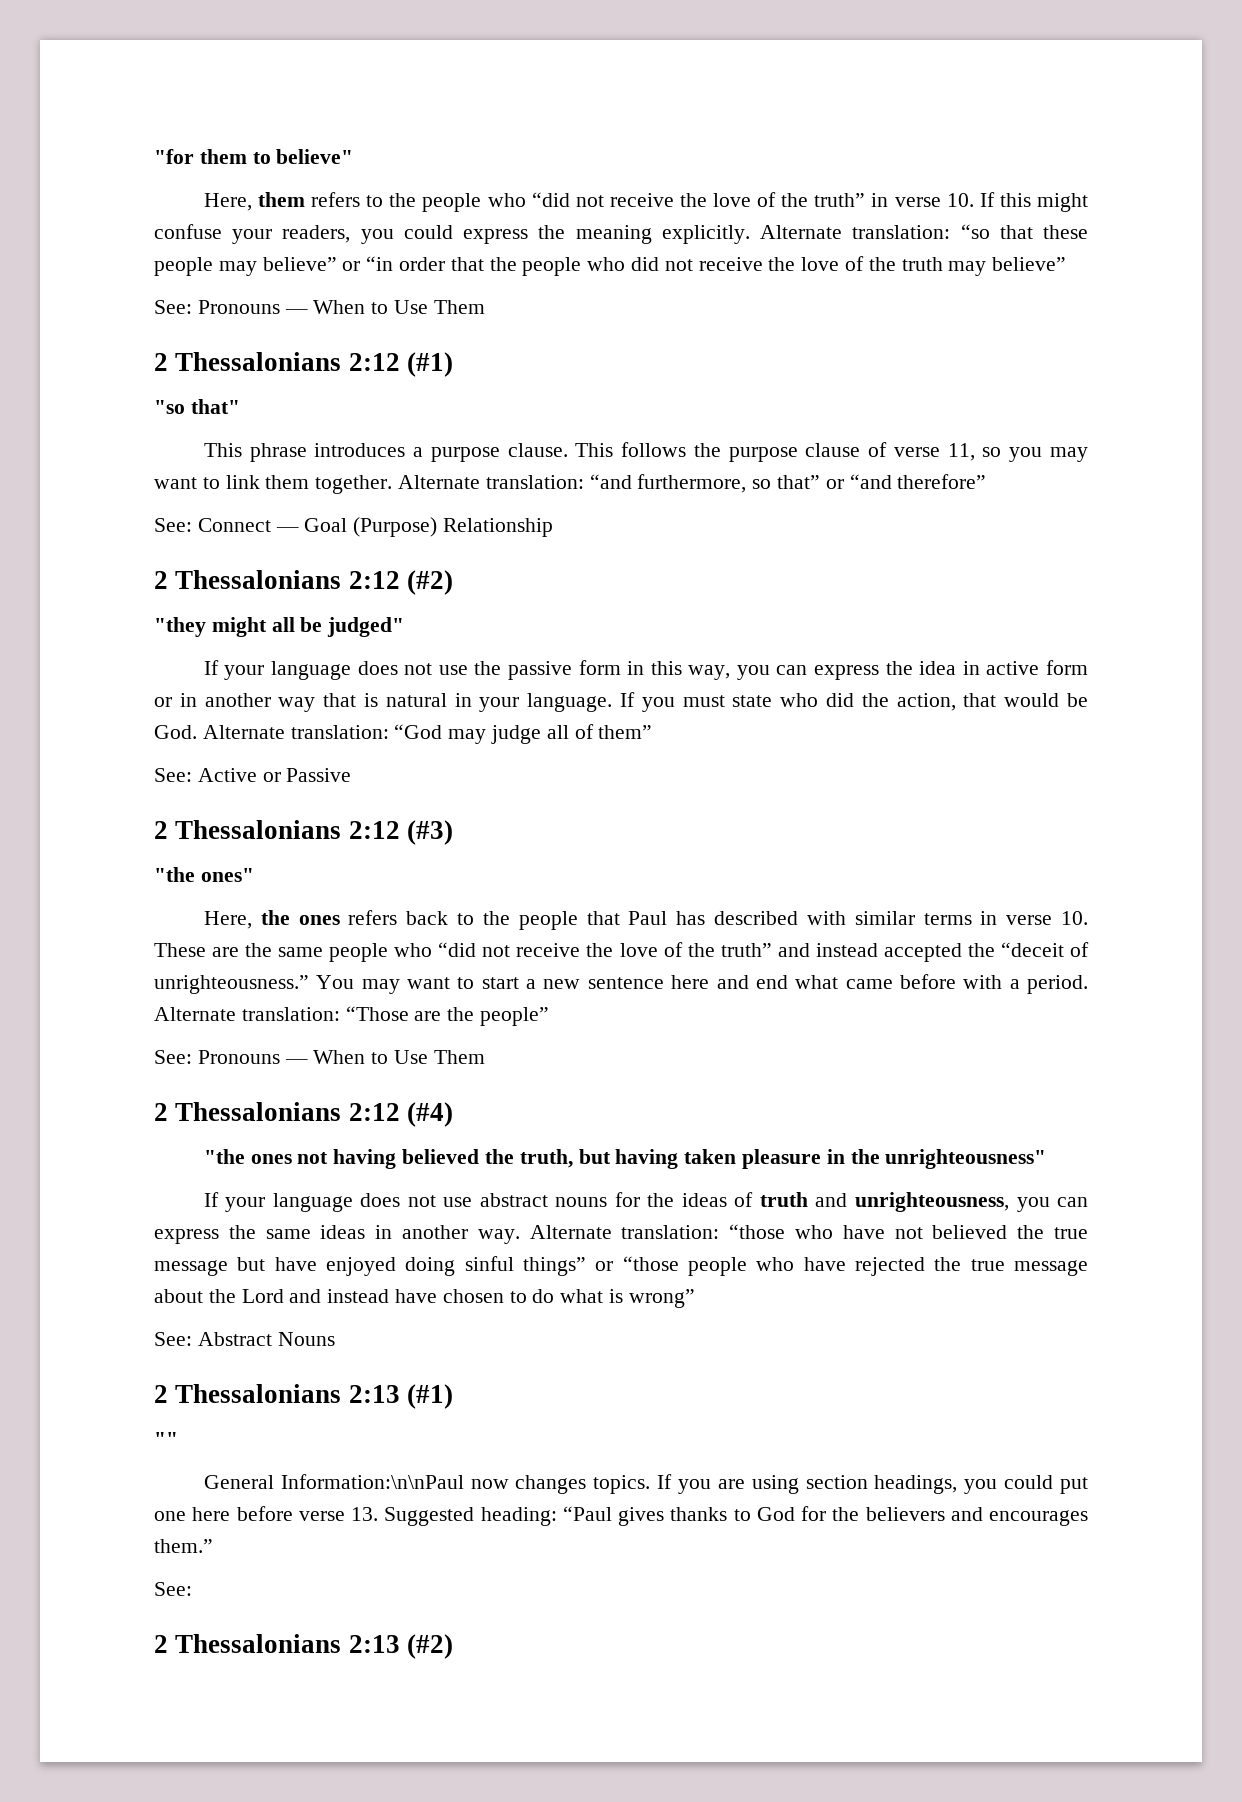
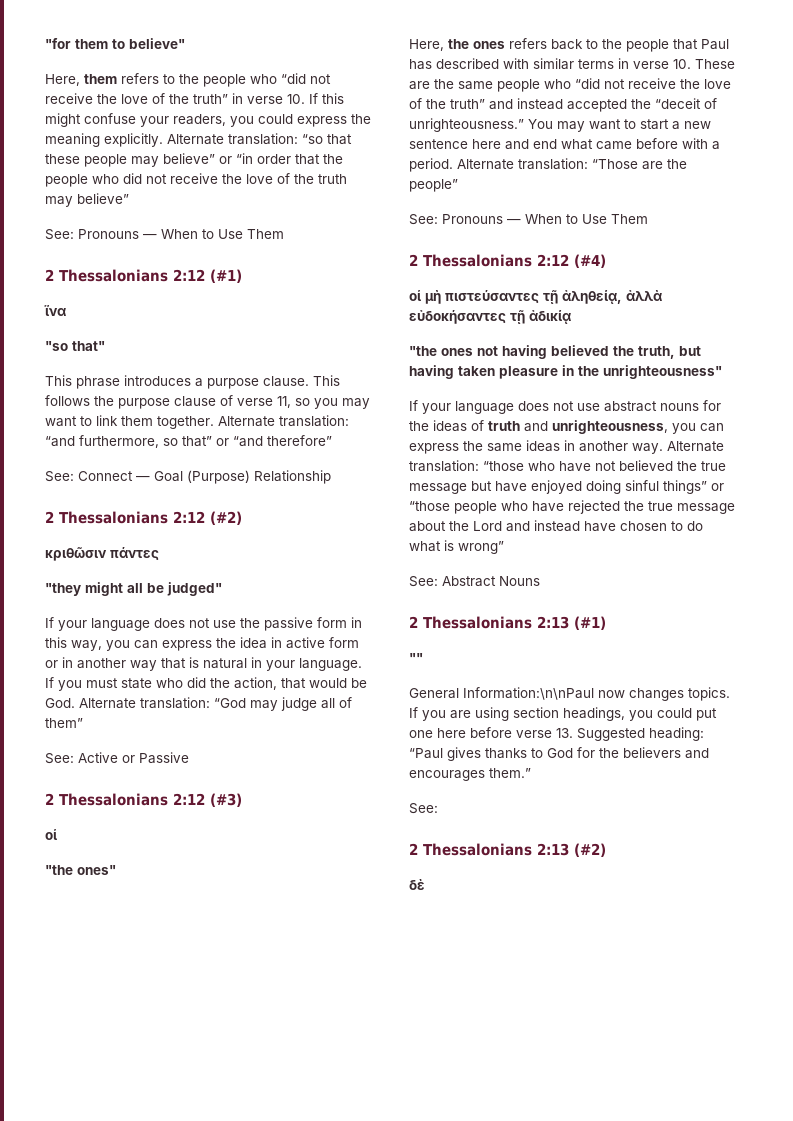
+ ἵνα
+ κριθῶσιν πάντες
  2 Thessalonians 2:12 (#3)
+ οἱ
+ οἱ μὴ πιστεύσαντες τῇ ἀληθείᾳ, ἀλλὰ εὐδοκήσαντες τῇ ἀδικίᾳ
+ δὲ

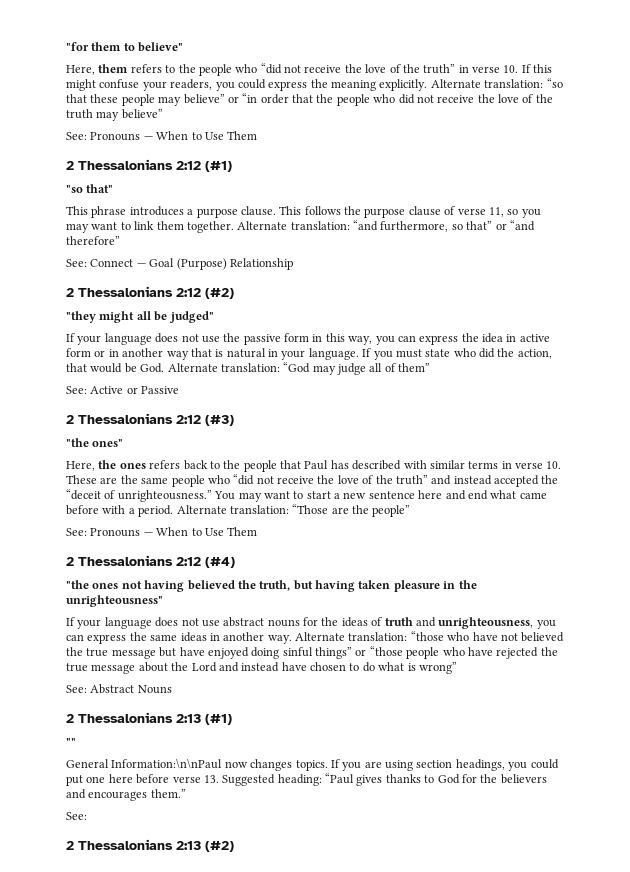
- ἵνα
- κριθῶσιν πάντες
  2 Thessalonians 2:12 (#3)
- οἱ
- οἱ μὴ πιστεύσαντες τῇ ἀληθείᾳ, ἀλλὰ εὐδοκήσαντες τῇ ἀδικίᾳ
- δὲ

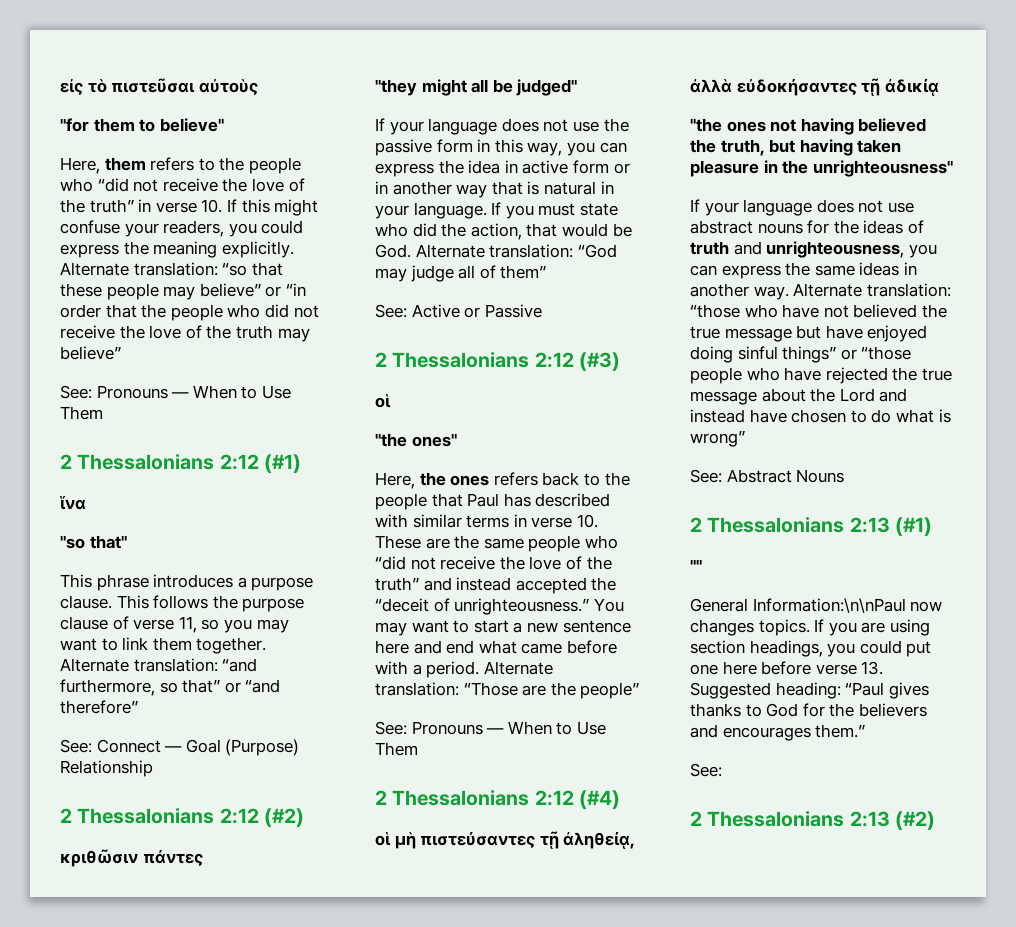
+ εἰς τὸ πιστεῦσαι αὐτοὺς
+ ἵνα
+ κριθῶσιν πάντες
  2 Thessalonians 2:12 (#3)
+ οἱ
+ οἱ μὴ πιστεύσαντες τῇ ἀληθείᾳ, ἀλλὰ εὐδοκήσαντες τῇ ἀδικίᾳ

